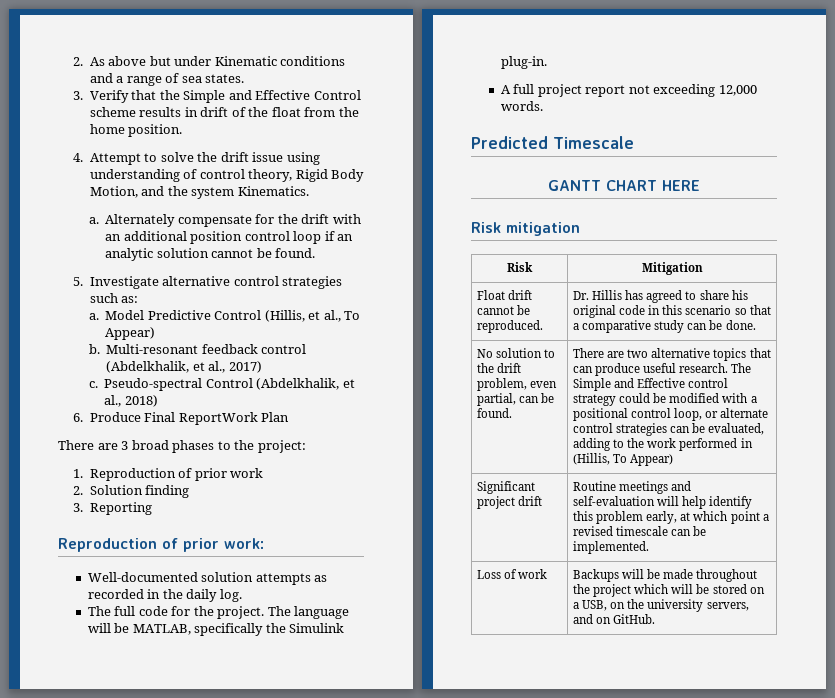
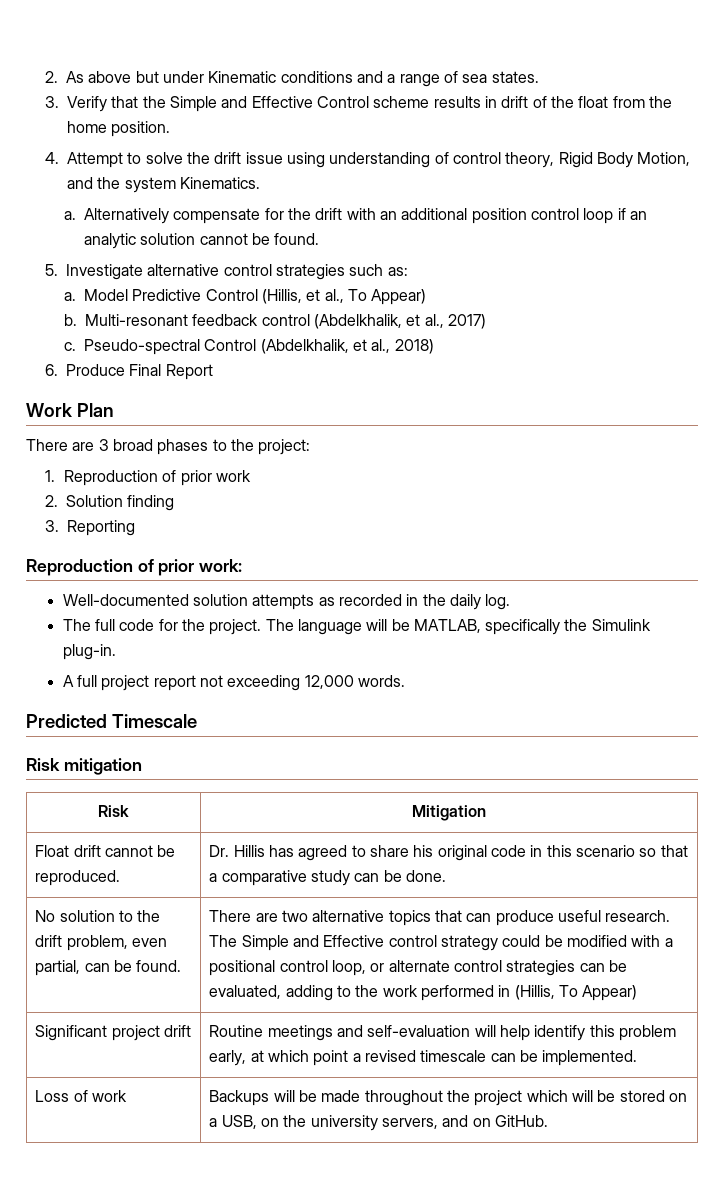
- Alternately compensate for the drift with an additional position control loop if an analytic solution cannot be found.
+ Alternatively compensate for the drift with an additional position control loop if an analytic solution cannot be found.
- 6. Produce Final ReportWork Plan
+ 6. Produce Final Report
+ Work Plan
- GANTT CHART HERE

